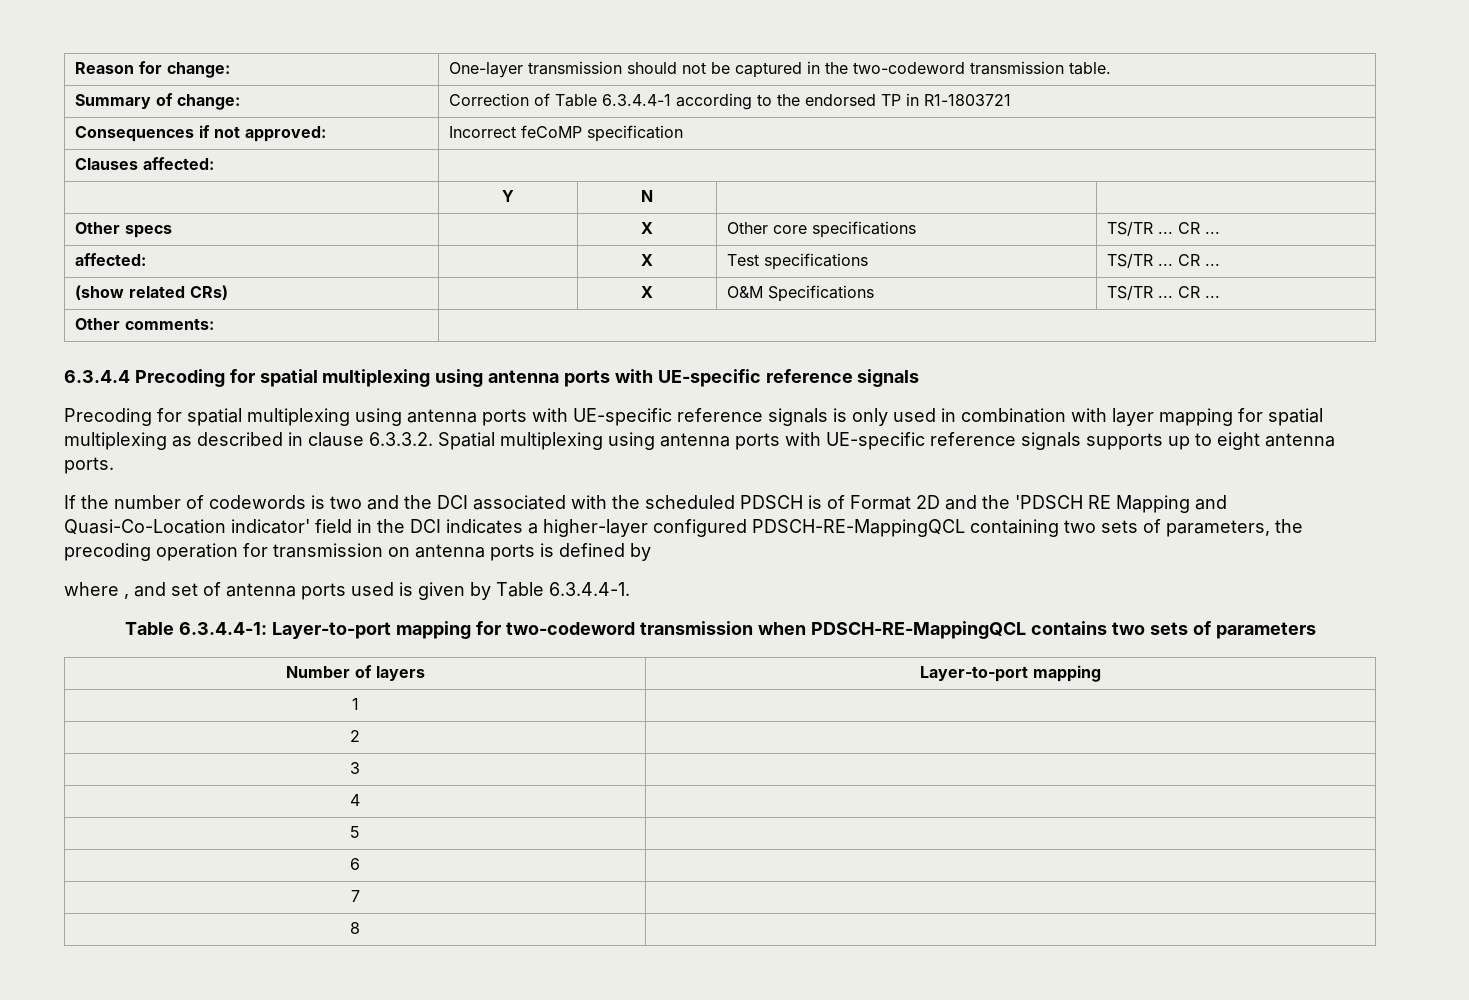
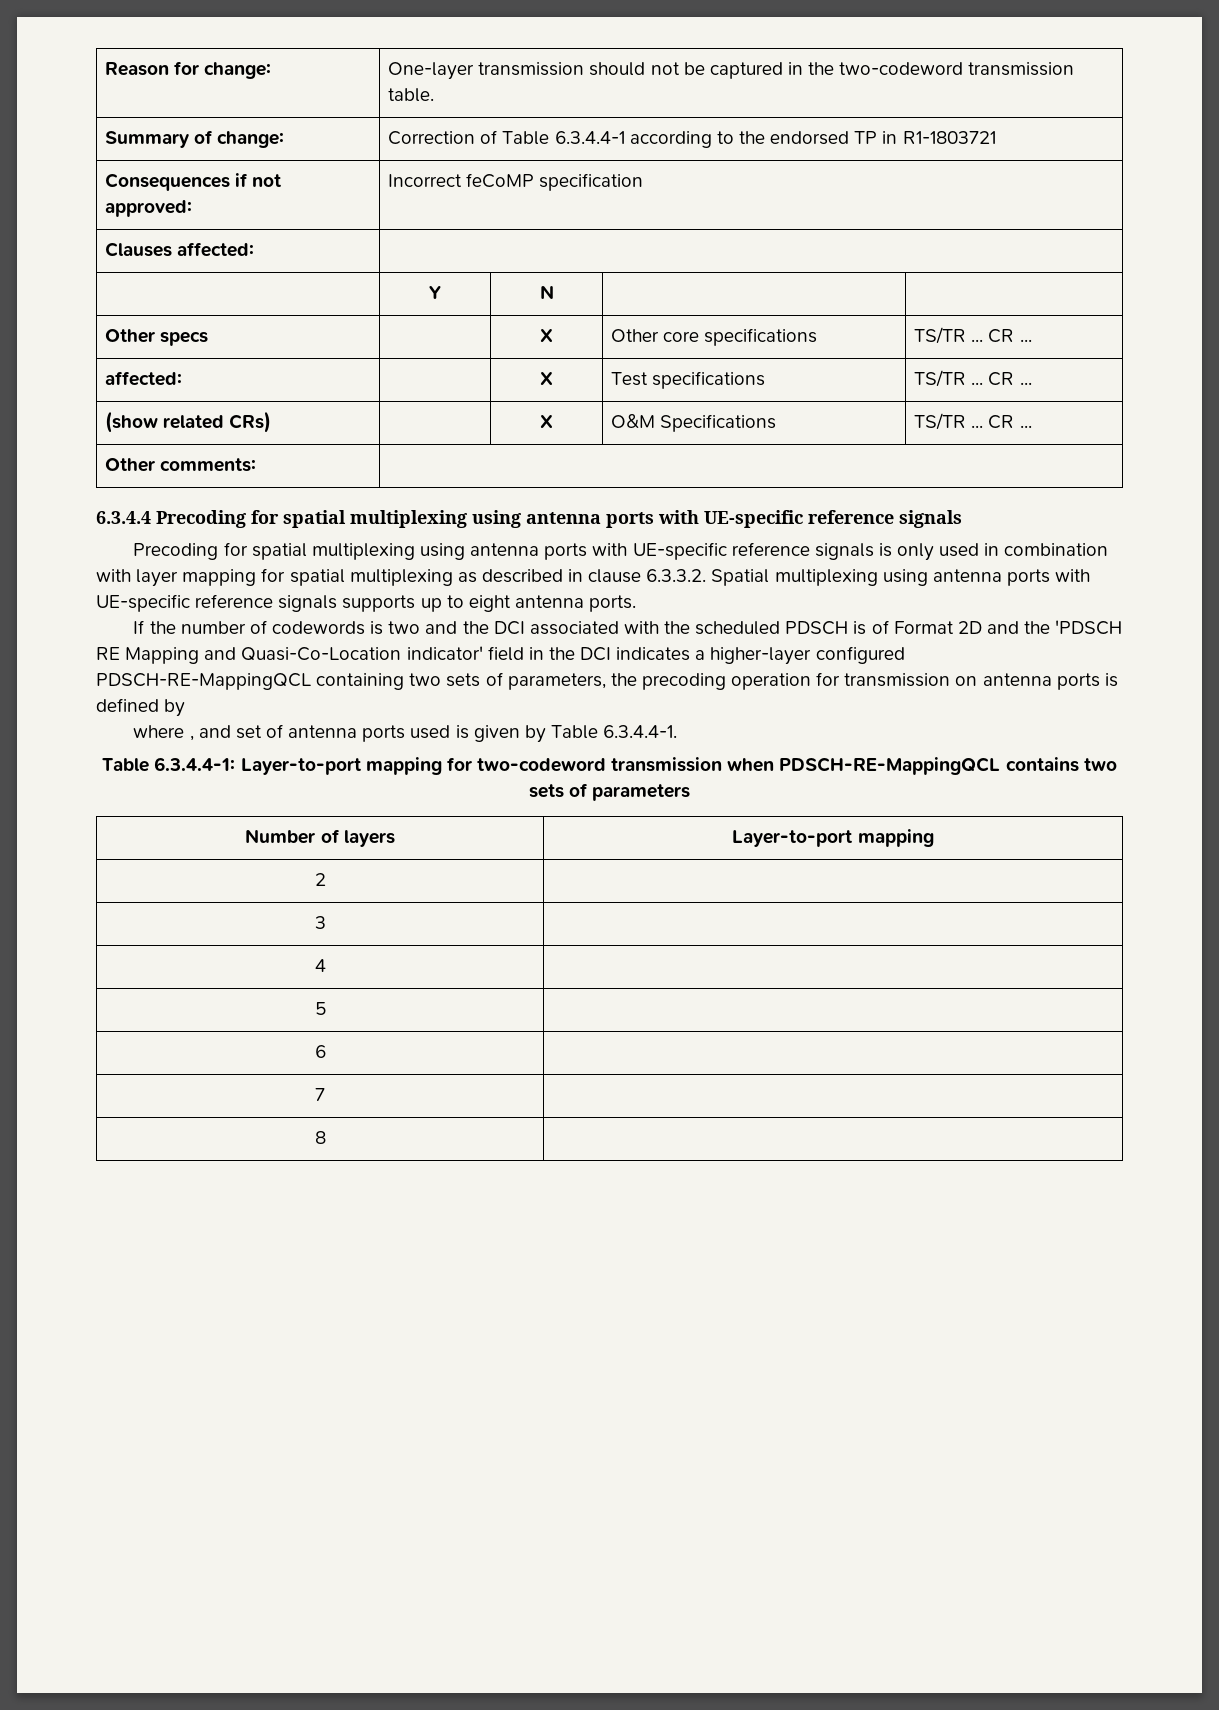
  Number of layers | Layer-to-port mapping
- 1 |

